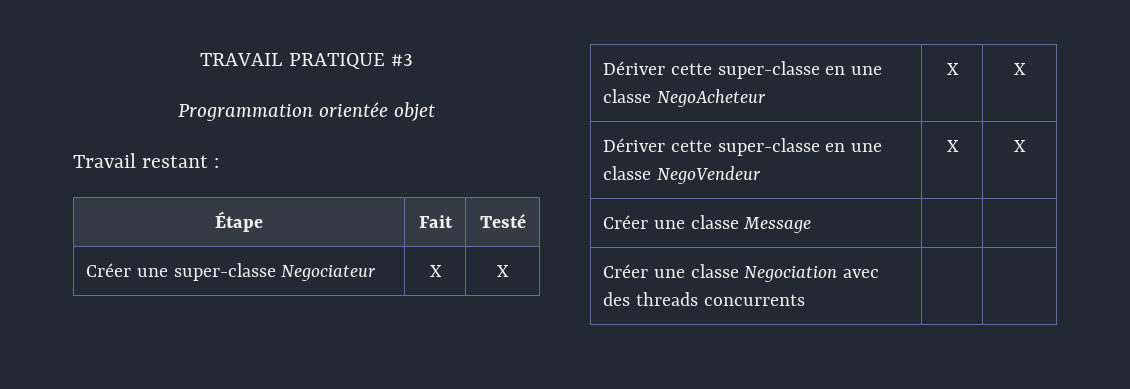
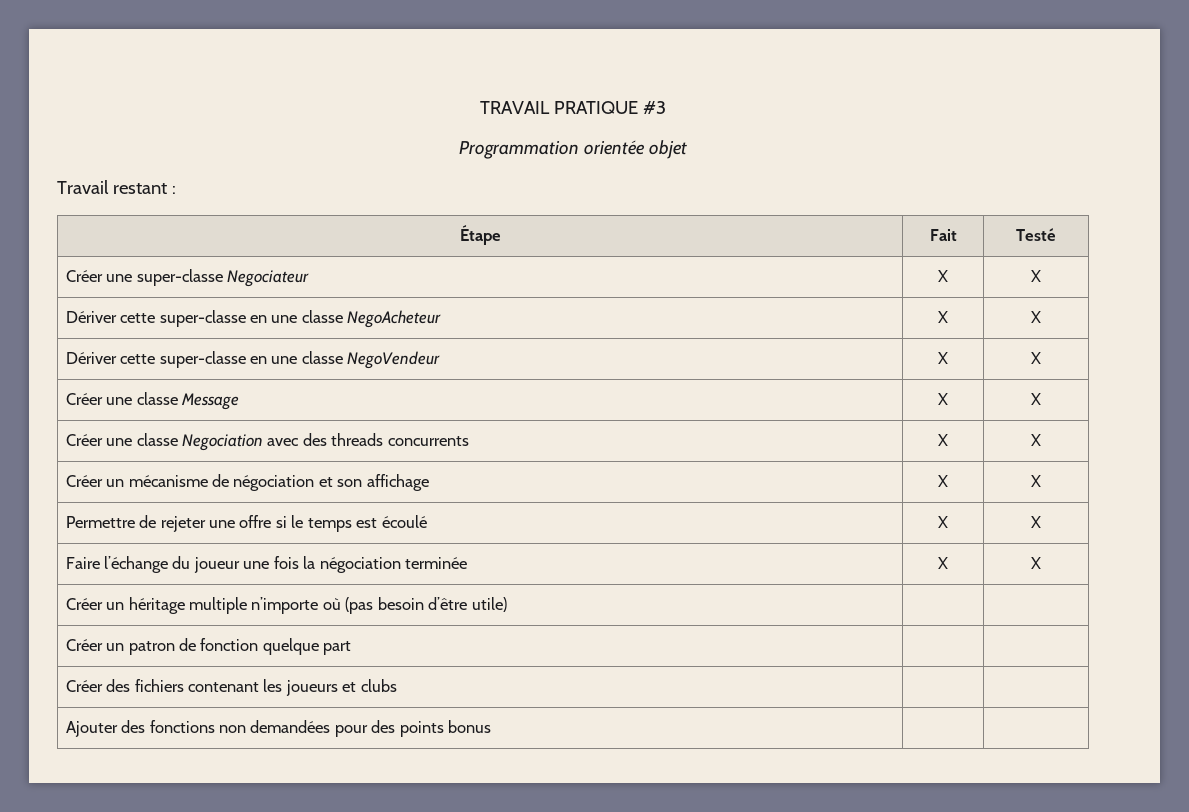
- Créer une classe Message | |
+ Créer une classe Message | X | X
- Créer une classe Negociation avec des threads concurrents | |
+ Créer une classe Negociation avec des threads concurrents | X | X
+ Créer un mécanisme de négociation et son affichage | X | X
+ Permettre de rejeter une offre si le temps est écoulé | X | X
+ Faire l’échange du joueur une fois la négociation terminée | X | X
+ Créer un héritage multiple n’importe où (pas besoin d’être utile) | |
+ Créer un patron de fonction quelque part | |
+ Créer des fichiers contenant les joueurs et clubs | |
+ Ajouter des fonctions non demandées pour des points bonus | |

